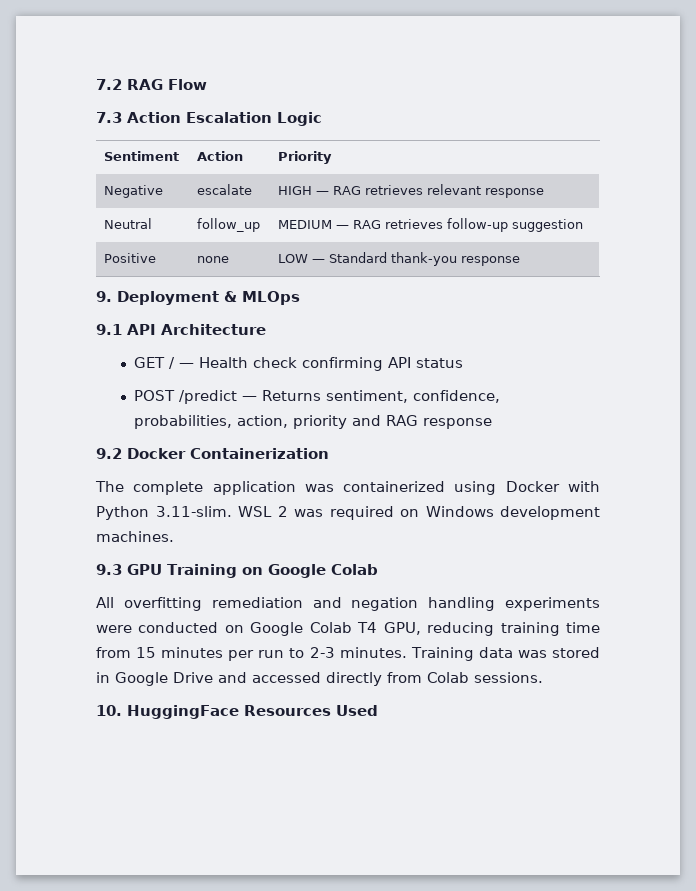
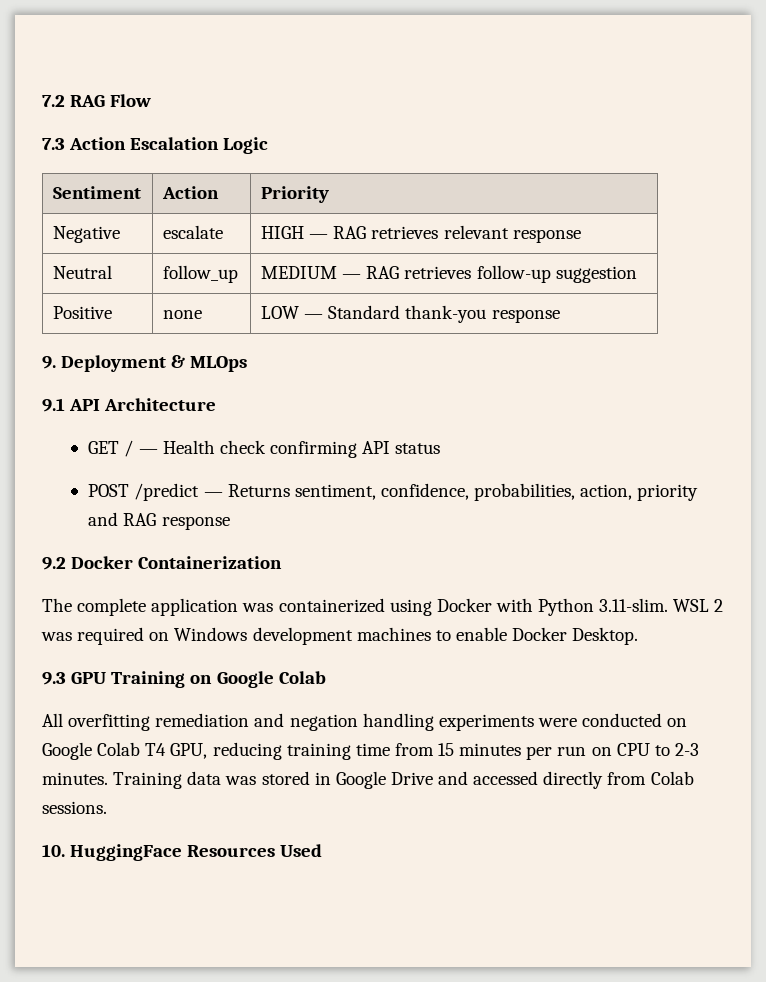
- The complete application was containerized using Docker with Python 3.11-slim. WSL 2 was required on Windows development machines.
+ The complete application was containerized using Docker with Python 3.11-slim. WSL 2 was required on Windows development machines to enable Docker Desktop.
- All overfitting remediation and negation handling experiments were conducted on Google Colab T4 GPU, reducing training time from 15 minutes per run to 2-3 minutes.
+ All overfitting remediation and negation handling experiments were conducted on Google Colab T4 GPU, reducing training time from 15 minutes per run on CPU to 2-3 minutes.

